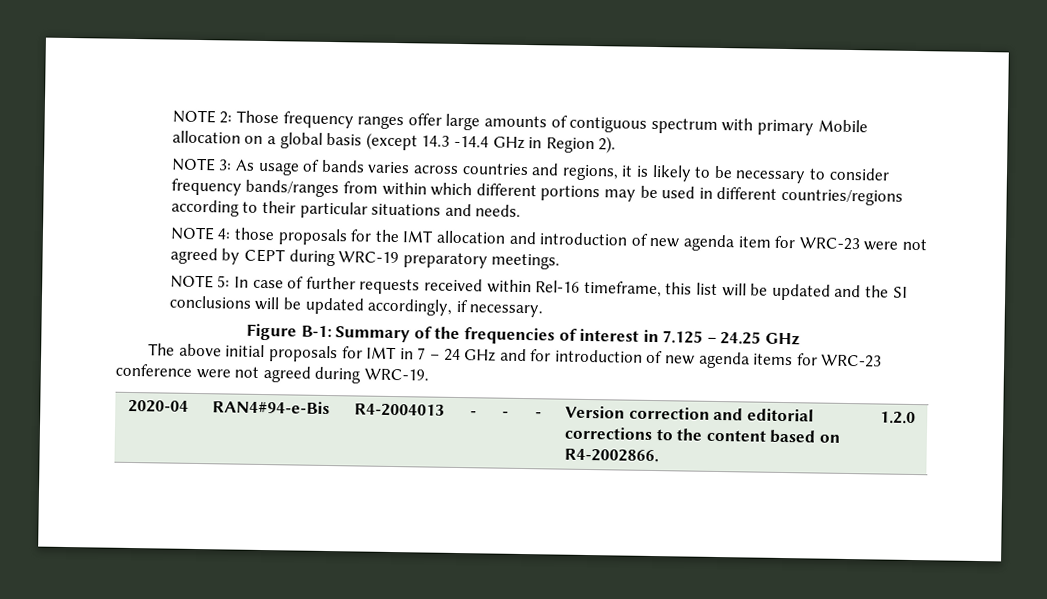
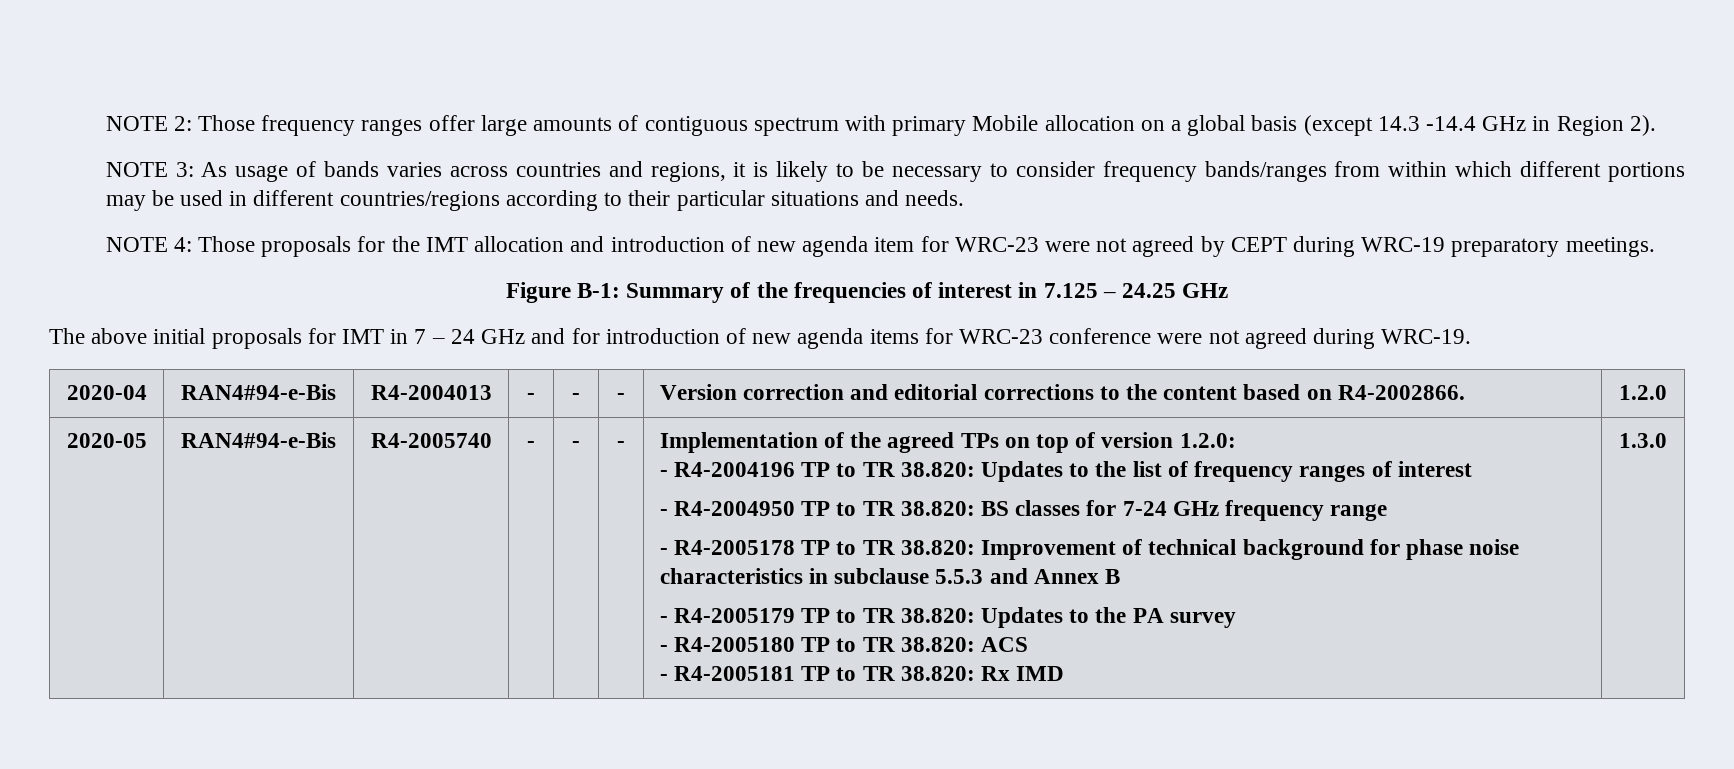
- NOTE 4: those proposals for the IMT allocation and introduction of new agenda item for WRC-23 were not agreed by CEPT during WRC-19 preparatory meetings.
+ NOTE 4: Those proposals for the IMT allocation and introduction of new agenda item for WRC-23 were not agreed by CEPT during WRC-19 preparatory meetings.
- NOTE 5: In case of further requests received within Rel-16 timeframe, this list will be updated and the SI conclusions will be updated accordingly, if necessary.
+ 2020-05 | RAN4#94-e-Bis | R4-2005740 | - | - | - | Implementation of the agreed TPs on top of version 1.2.0:
+ - R4-2004196 TP to TR 38.820: Updates to the list of frequency ranges of interest
+ - R4-2004950 TP to TR 38.820: BS classes for 7-24 GHz frequency range
+ - R4-2005178 TP to TR 38.820: Improvement of technical background for phase noise characteristics in subclause 5.5.3 and Annex B
+ - R4-2005179 TP to TR 38.820: Updates to the PA survey
+ - R4-2005180 TP to TR 38.820: ACS
+ - R4-2005181 TP to TR 38.820: Rx IMD | 1.3.0

